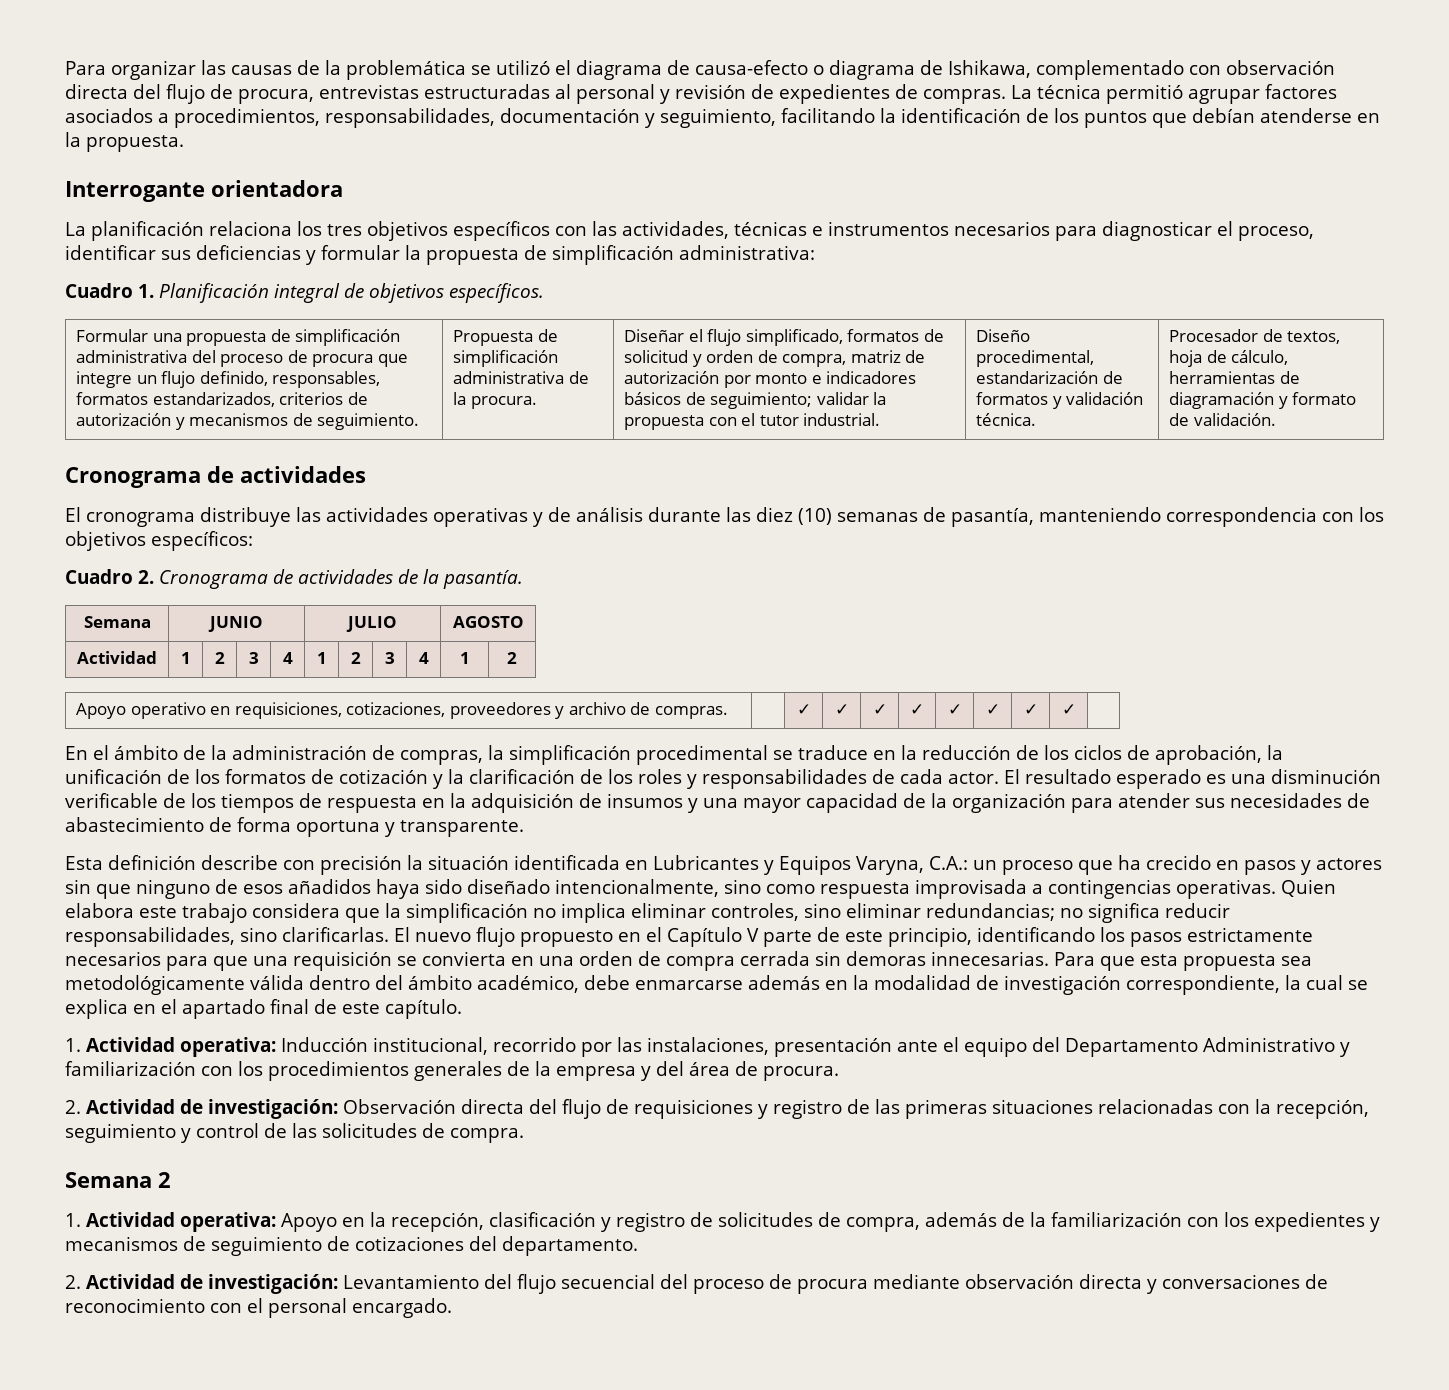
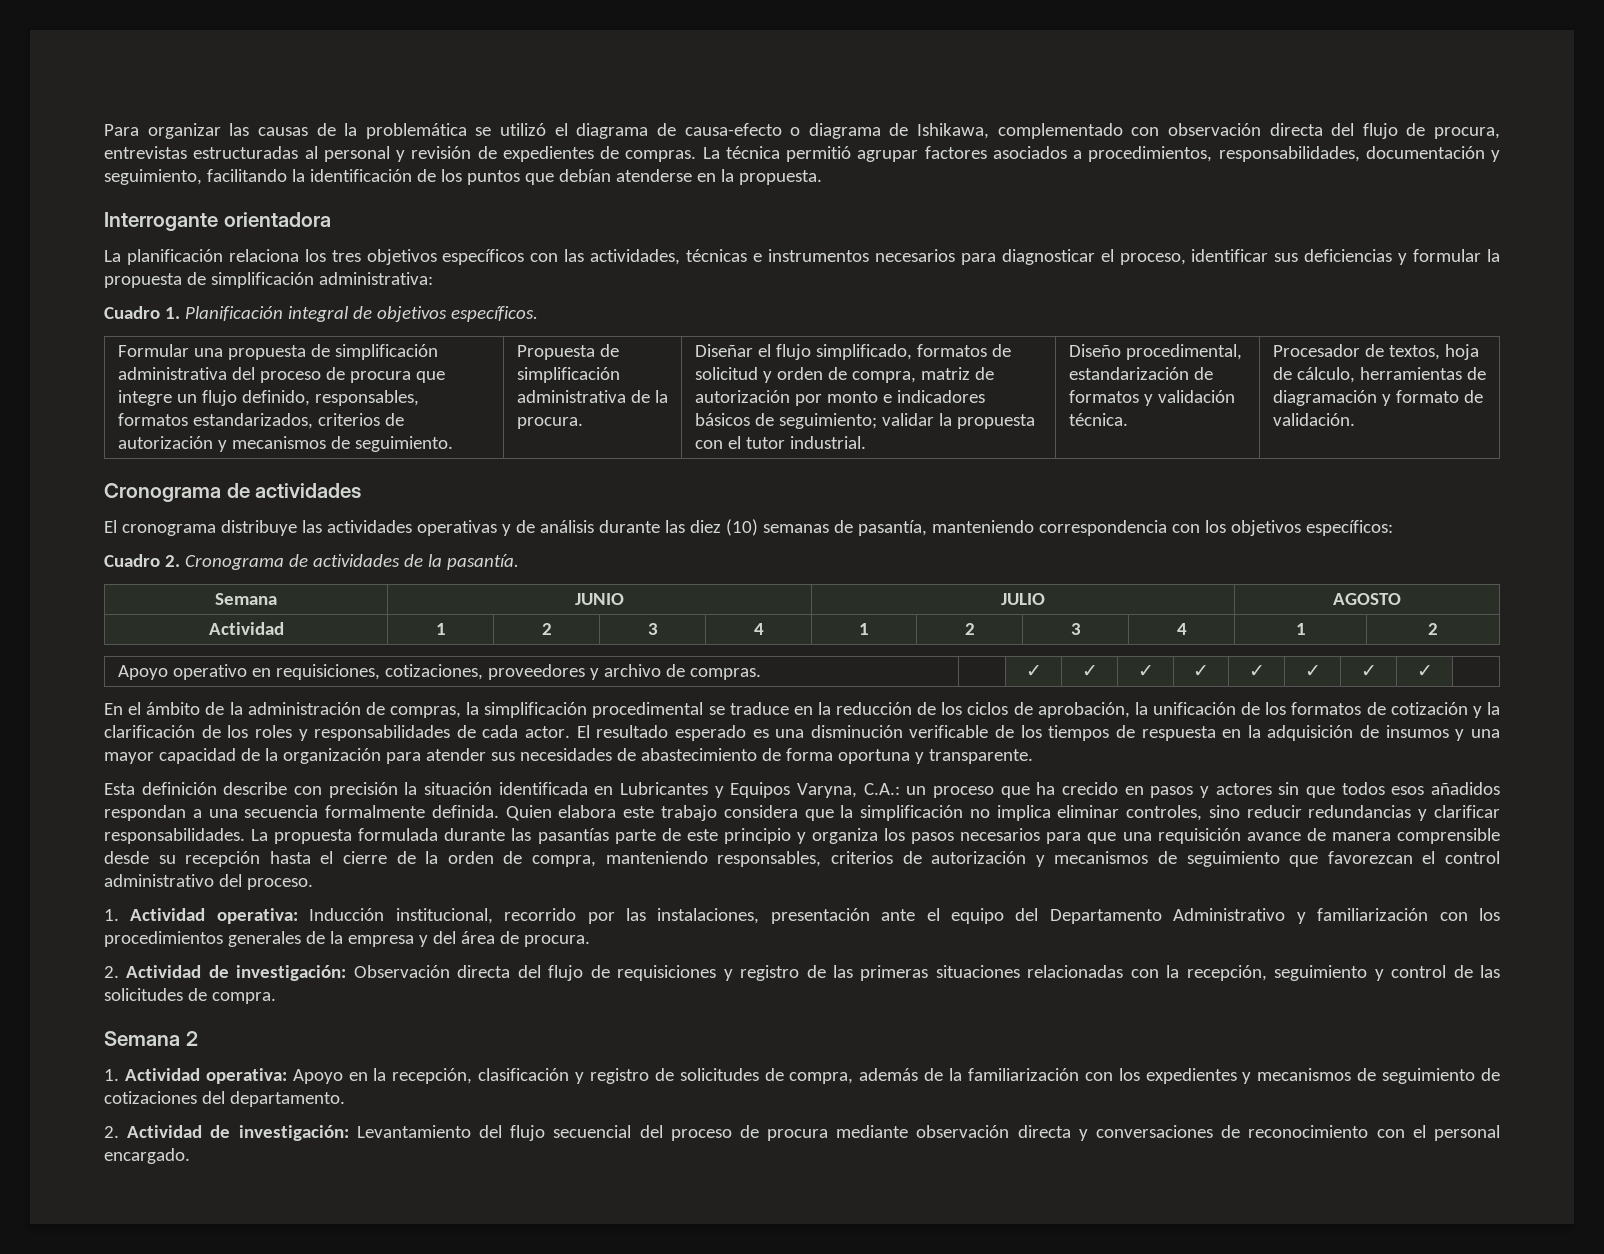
- Esta definición describe con precisión la situación identificada en Lubricantes y Equipos Varyna, C.A.: un proceso que ha crecido en pasos y actores sin que ninguno de esos añadidos haya sido diseñado intencionalmente, sino como respuesta improvisada a contingencias operativas.
+ Esta definición describe con precisión la situación identificada en Lubricantes y Equipos Varyna, C.A.: un proceso que ha crecido en pasos y actores sin que todos esos añadidos respondan a una secuencia formalmente definida.
- Quien elabora este trabajo considera que la simplificación no implica eliminar controles, sino eliminar redundancias; no significa reducir responsabilidades, sino clarificarlas. El nuevo flujo propuesto en el Capítulo V parte de este principio, identificando los pasos estrictamente necesarios para que una requisición se convierta en una orden de compra cerrada sin demoras innecesarias. Para que esta propuesta sea metodológicamente válida dentro del ámbito académico, debe enmarcarse además en la modalidad de investigación correspondiente, la cual se explica en el apartado final de este capítulo.
+ Quien elabora este trabajo considera que la simplificación no implica eliminar controles, sino reducir redundancias y clarificar responsabilidades. La propuesta formulada durante las pasantías parte de este principio y organiza los pasos necesarios para que una requisición avance de manera comprensible desde su recepción hasta el cierre de la orden de compra, manteniendo responsables, criterios de autorización y mecanismos de seguimiento que favorezcan el control administrativo del proceso.

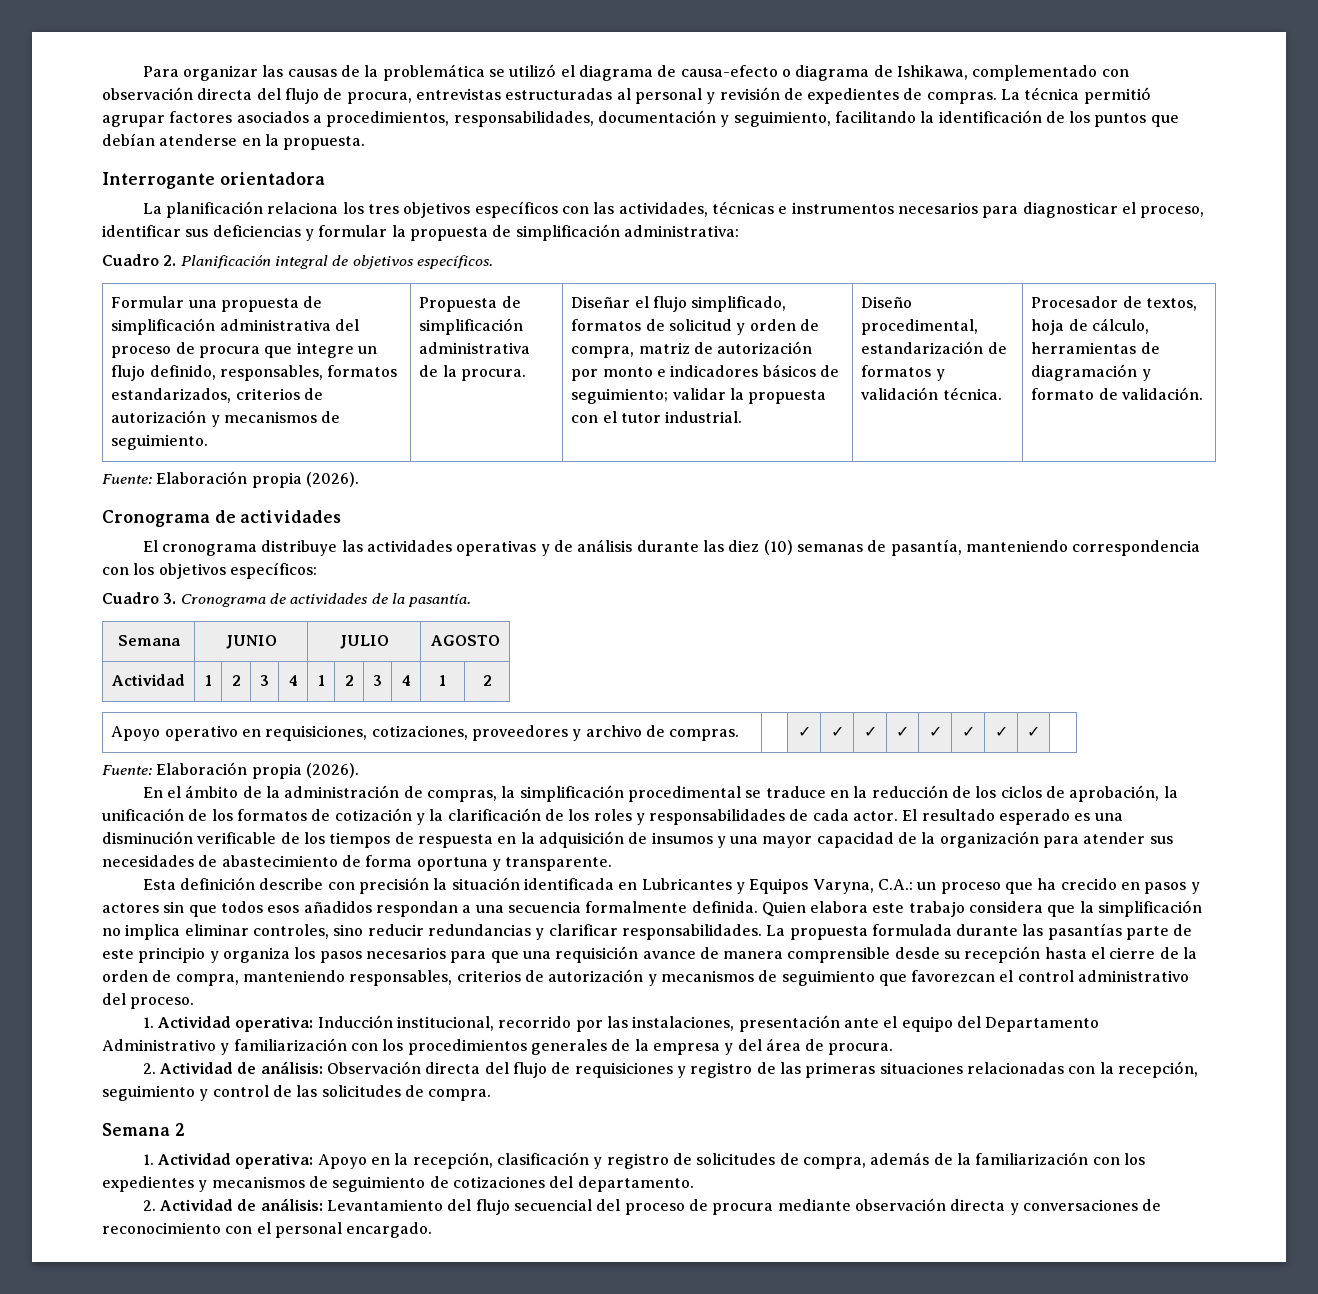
- Cuadro 1. Planificación integral de objetivos específicos.
+ Cuadro 2. Planificación integral de objetivos específicos.
  Procesador de textos, hoja de cálculo, herramientas de diagramación y formato de validación.
+ Fuente: Elaboración propia (2026).
- Cuadro 2. Cronograma de actividades de la pasantía.
+ Cuadro 3. Cronograma de actividades de la pasantía.
  Apoyo operativo en requisiciones, cotizaciones, proveedores y archivo de compras. | | ✓ | ✓ | ✓ | ✓ | ✓ | ✓ | ✓ | ✓ |
+ Fuente: Elaboración propia (2026).
- 2. Actividad de investigación: Observación directa del flujo de requisiciones y registro de las primeras situaciones relacionadas con la recepción, seguimiento y control de las solicitudes de compra.
+ 2. Actividad de análisis: Observación directa del flujo de requisiciones y registro de las primeras situaciones relacionadas con la recepción, seguimiento y control de las solicitudes de compra.
- 2. Actividad de investigación: Levantamiento del flujo secuencial del proceso de procura mediante observación directa y conversaciones de reconocimiento con el personal encargado.
+ 2. Actividad de análisis: Levantamiento del flujo secuencial del proceso de procura mediante observación directa y conversaciones de reconocimiento con el personal encargado.

